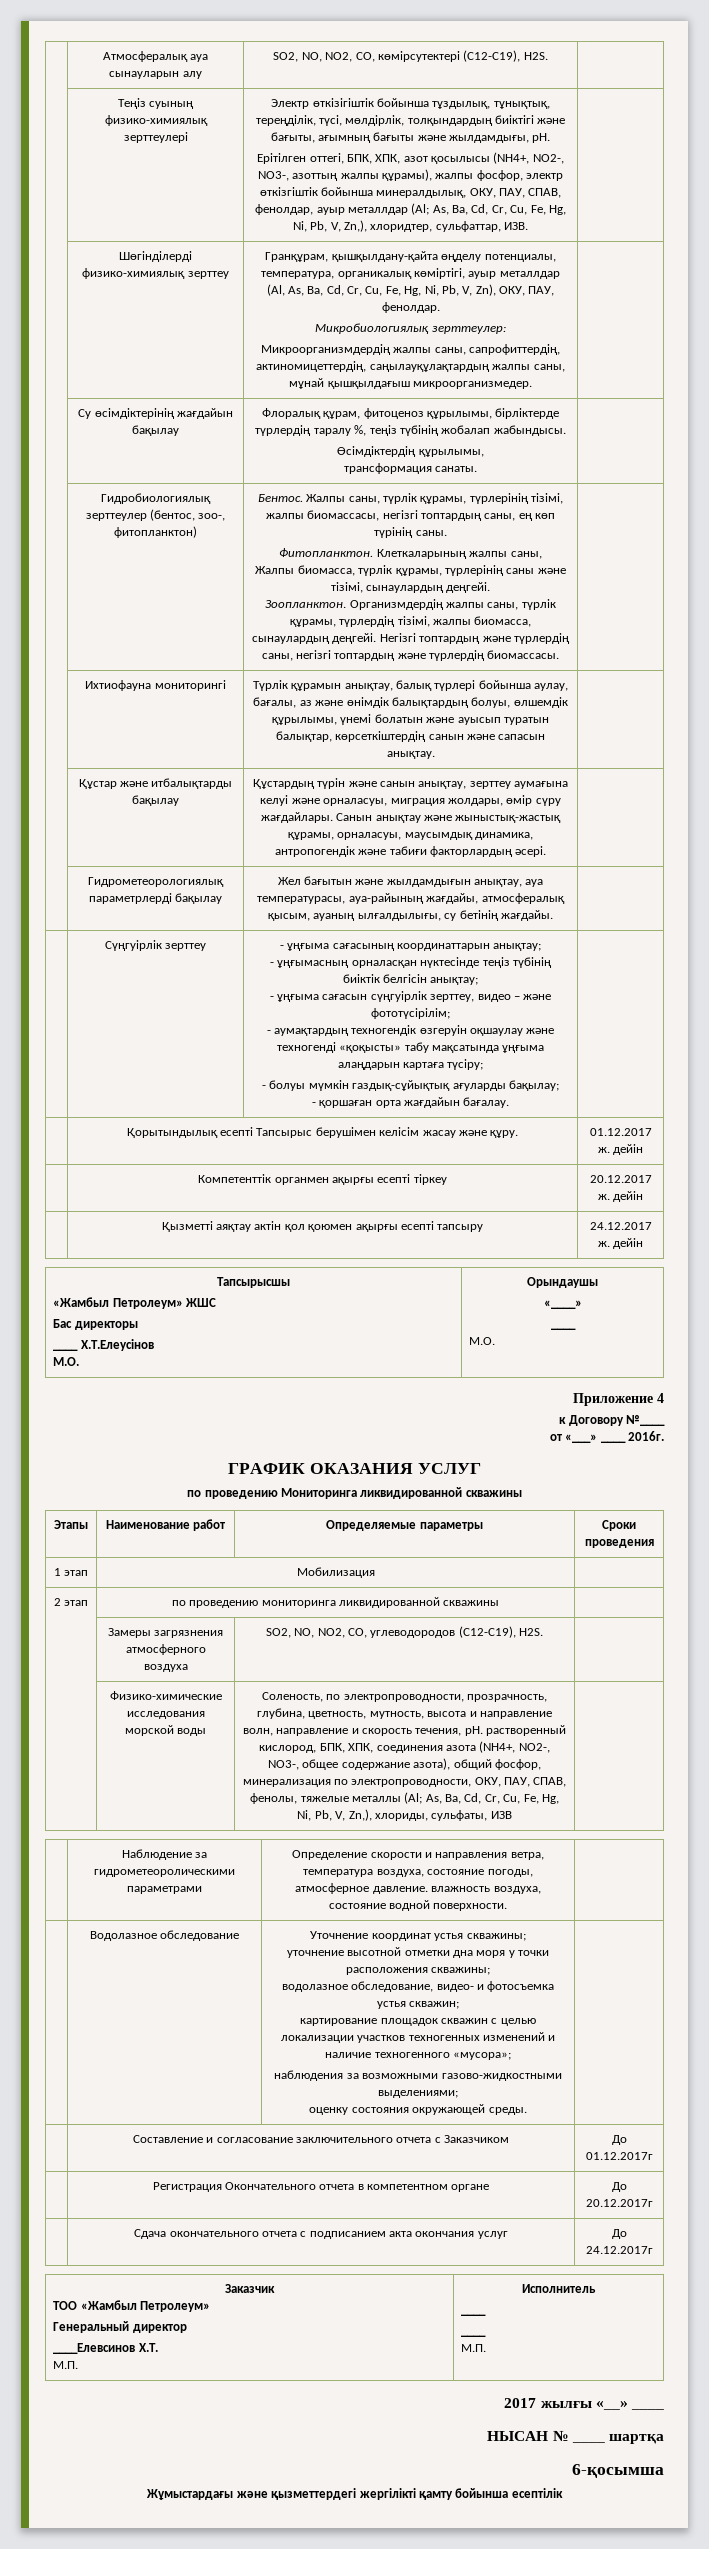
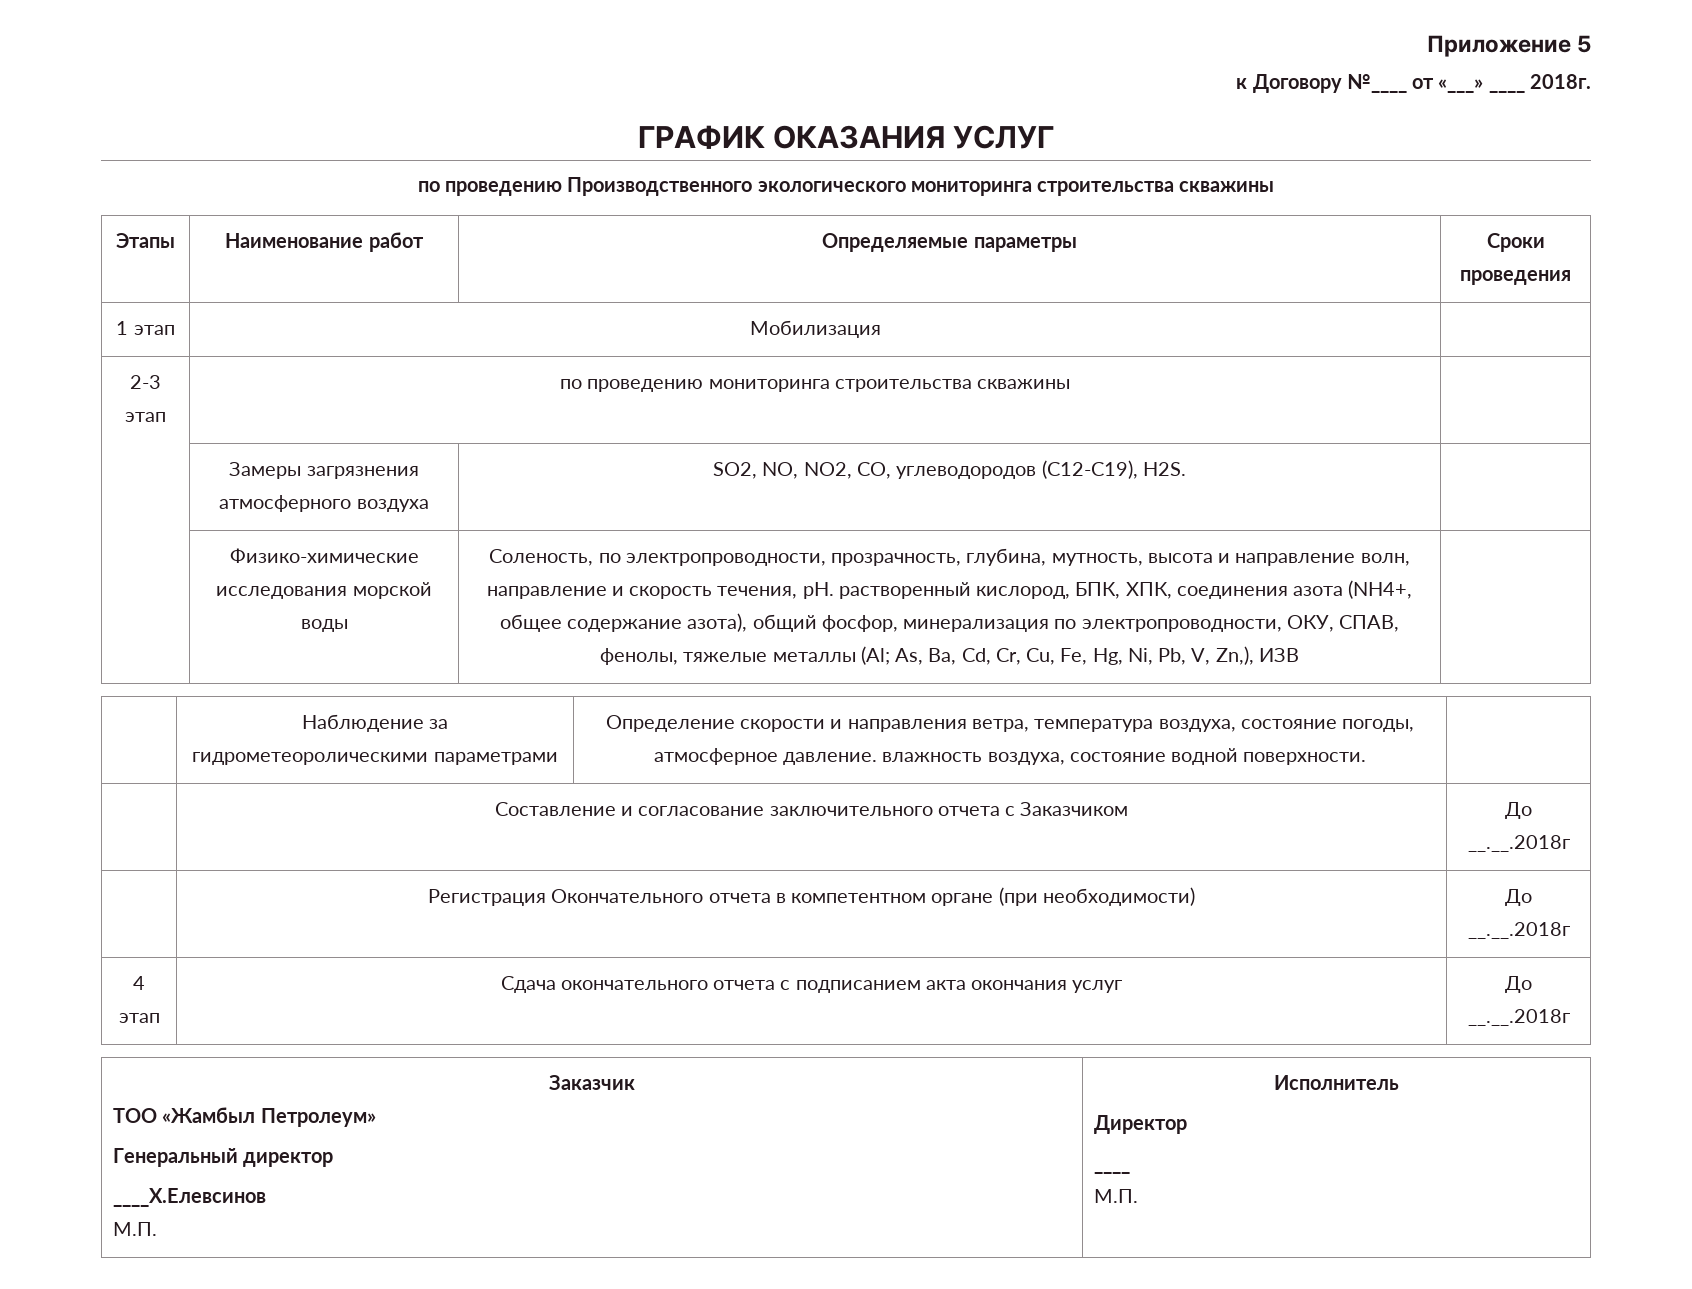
- | Атмосфералық ауа сынауларын алу | SO2, NO, NO2, CO, көмірсутектері (С12-С19), H2S. |
- | Теңіз суының физико-химиялық зерттеулері | Электр өткізігіштік бойынша тұздылық, тұнықтық, тереңділік, түсі, мөлдірлік, толқындардың биіктігі және бағыты, ағымның бағыты және жылдамдығы, рН.
- Ерітілген оттегі, БПК, ХПК, азот қосылысы (NH4+, NO2-, NO3-, азоттың жалпы құрамы), жалпы фосфор, электр өткізгіштік бойынша минералдылық, ОКУ, ПАУ, СПАВ, фенолдар, ауыр металлдар (Al; As, Ba, Cd, Cr, Cu, Fe, Hg, Ni, Pb, V, Zn,), хлоридтер, сульфаттар, ИЗВ. |
- | Шөгінділерді физико-химиялық зерттеу | Гранқұрам, қышқылдану-қайта өңделу потенциалы, температура, органикалық көміртігі, ауыр металлдар (Al, As, Ba, Cd, Cr, Cu, Fe, Hg, Ni, Pb, V, Zn), ОКУ, ПАУ, фенолдар.
- Микробиологиялық зерттеулер:
- Микроорганизмдердің жалпы саны, сапрофиттердің, актиномицеттердің, саңылауқұлақтардың жалпы саны, мұнай қышқылдағыш микроорганизмедер. |
- | Су өсімдіктерінің жағдайын бақылау | Флоралық құрам, фитоценоз құрылымы, бірліктерде түрлердің таралу %, теңіз түбінің жобалап жабындысы.
- Өсімдіктердің құрылымы,
- трансформация санаты. |
- | Гидробиологиялық зерттеулер (бентос, зоо-, фитопланктон) | Бентос. Жалпы саны, түрлік құрамы, түрлерінің тізімі, жалпы биомассасы, негізгі топтардың саны, ең көп түрінің саны.
- Фитопланктон. Клеткаларының жалпы саны,
- Жалпы биомасса, түрлік құрамы, түрлерінің саны және тізімі, сынаулардың деңгейі.
- Зоопланктон. Организмдердің жалпы саны, түрлік құрамы, түрлердің тізімі, жалпы биомасса, сынаулардың деңгейі. Негізгі топтардың және түрлердің саны, негізгі топтардың және түрлердің биомассасы. |
- | Ихтиофауна мониторингі | Түрлік құрамын анықтау, балық түрлері бойынша аулау, бағалы, аз және өнімдік балықтардың болуы, өлшемдік құрылымы, үнемі болатын және ауысып туратын балықтар, көрсеткіштердің санын және сапасын анықтау. |
- | Құстар және итбалықтарды бақылау | Құстардың түрін және санын анықтау, зерттеу аумағына келуі және орналасуы, миграция жолдары, өмір сүру жағдайлары. Санын анықтау және жыныстық-жастық құрамы, орналасуы, маусымдық динамика, антропогендік және табиғи факторлардың әсері. |
- | Гидрометеорологиялық параметрлерді бақылау | Жел бағытын және жылдамдығын анықтау, ауа температурасы, ауа-райының жағдайы, атмосфералық қысым, ауаның ылғалдылығы, су бетінің жағдайы. |
- | Сүңгуірлік зерттеу | - ұңғыма сағасының координаттарын анықтау;
- - ұңғымасның орналасқан нүктесінде теңіз түбінің биіктік белгісін анықтау;
- - ұңғыма сағасын сүңгуірлік зерттеу, видео – және фототүсірілім;
- - аумақтардың техногендік өзгеруін оқшаулау және техногенді «қоқысты» табу мақсатында ұңғыма алаңдарын картаға түсіру;
- - болуы мүмкін газдық-сұйықтық ағуларды бақылау;
- - қоршаған орта жағдайын бағалау. |
- | Қорытындылық есепті Тапсырыс берушімен келісім жасау және құру. | 01.12.2017 ж. дейін
- | Компетенттік органмен ақырғы есепті тіркеу | 20.12.2017 ж. дейін
- | Қызметті аяқтау актін қол қоюмен ақырғы есепті тапсыру | 24.12.2017 ж. дейін
- Тапсырысшы
- «Жамбыл Петролеум» ЖШС
- Бас директоры
- ____ Х.Т.Елеусінов
- М.О. | Орындаушы
- «____»
- ____
- М.О.
- Приложение 4
+ Приложение 5
- к Договору №____
- от «___» ____ 2016г.
+ к Договору №____ от «___» ____ 2018г.
- по проведению Мониторинга ликвидированной скважины
+ по проведению Производственного экологического мониторинга строительства скважины
- 2 этап | по проведению мониторинга ликвидированной скважины |
+ 2-3 этап | по проведению мониторинга строительства скважины |
- Соленость, по электропроводности, прозрачность, глубина, цветность, мутность, высота и направление волн, направление и скорость течения, рН. растворенный кислород, БПК, ХПК, соединения азота (NH4+, NO2-, NO3-, общее содержание азота), общий фосфор, минерализация по электропроводности, ОКУ, ПАУ, СПАВ, фенолы, тяжелые металлы (Al; As, Ba, Cd, Cr, Cu, Fe, Hg, Ni, Pb, V, Zn,), хлориды, сульфаты, ИЗВ
+ Соленость, по электропроводности, прозрачность, глубина, мутность, высота и направление волн, направление и скорость течения, рН. растворенный кислород, БПК, ХПК, соединения азота (NH4+, общее содержание азота), общий фосфор, минерализация по электропроводности, ОКУ, СПАВ, фенолы, тяжелые металлы (Al; As, Ba, Cd, Cr, Cu, Fe, Hg, Ni, Pb, V, Zn,), ИЗВ
- Водолазное обследование | Уточнение координат устья скважины;
- уточнение высотной отметки дна моря у точки расположения скважины;
- водолазное обследование, видео- и фотосъемка устья скважин;
- картирование площадок скважин с целью локализации участков техногенных изменений и наличие техногенного «мусора»;
- наблюдения за возможными газово-жидкостными выделениями;
- оценку состояния окружающей среды.
- | Составление и согласование заключительного отчета с Заказчиком | До 01.12.2017г
+ | Составление и согласование заключительного отчета с Заказчиком | До __.__.2018г
- | Регистрация Окончательного отчета в компетентном органе | До 20.12.2017г
- | Сдача окончательного отчета с подписанием акта окончания услуг | До 24.12.2017г
+ | Регистрация Окончательного отчета в компетентном органе (при необходимости) | До __.__.2018г
+ 4 этап | Сдача окончательного отчета с подписанием акта окончания услуг | До __.__.2018г
  Заказчик
  ТОО «Жамбыл Петролеум»
  Генеральный директор
- ____Елевсинов Х.Т.
+ ____Х.Елевсинов
  М.П. | Исполнитель
- ____
+ Директор
- 2017 жылғы «__» ____
- НЫСАН № ____ шартқа
- 6-қосымша
- Жұмыстардағы және қызметтердегі жергілікті қамту бойынша есептілік

